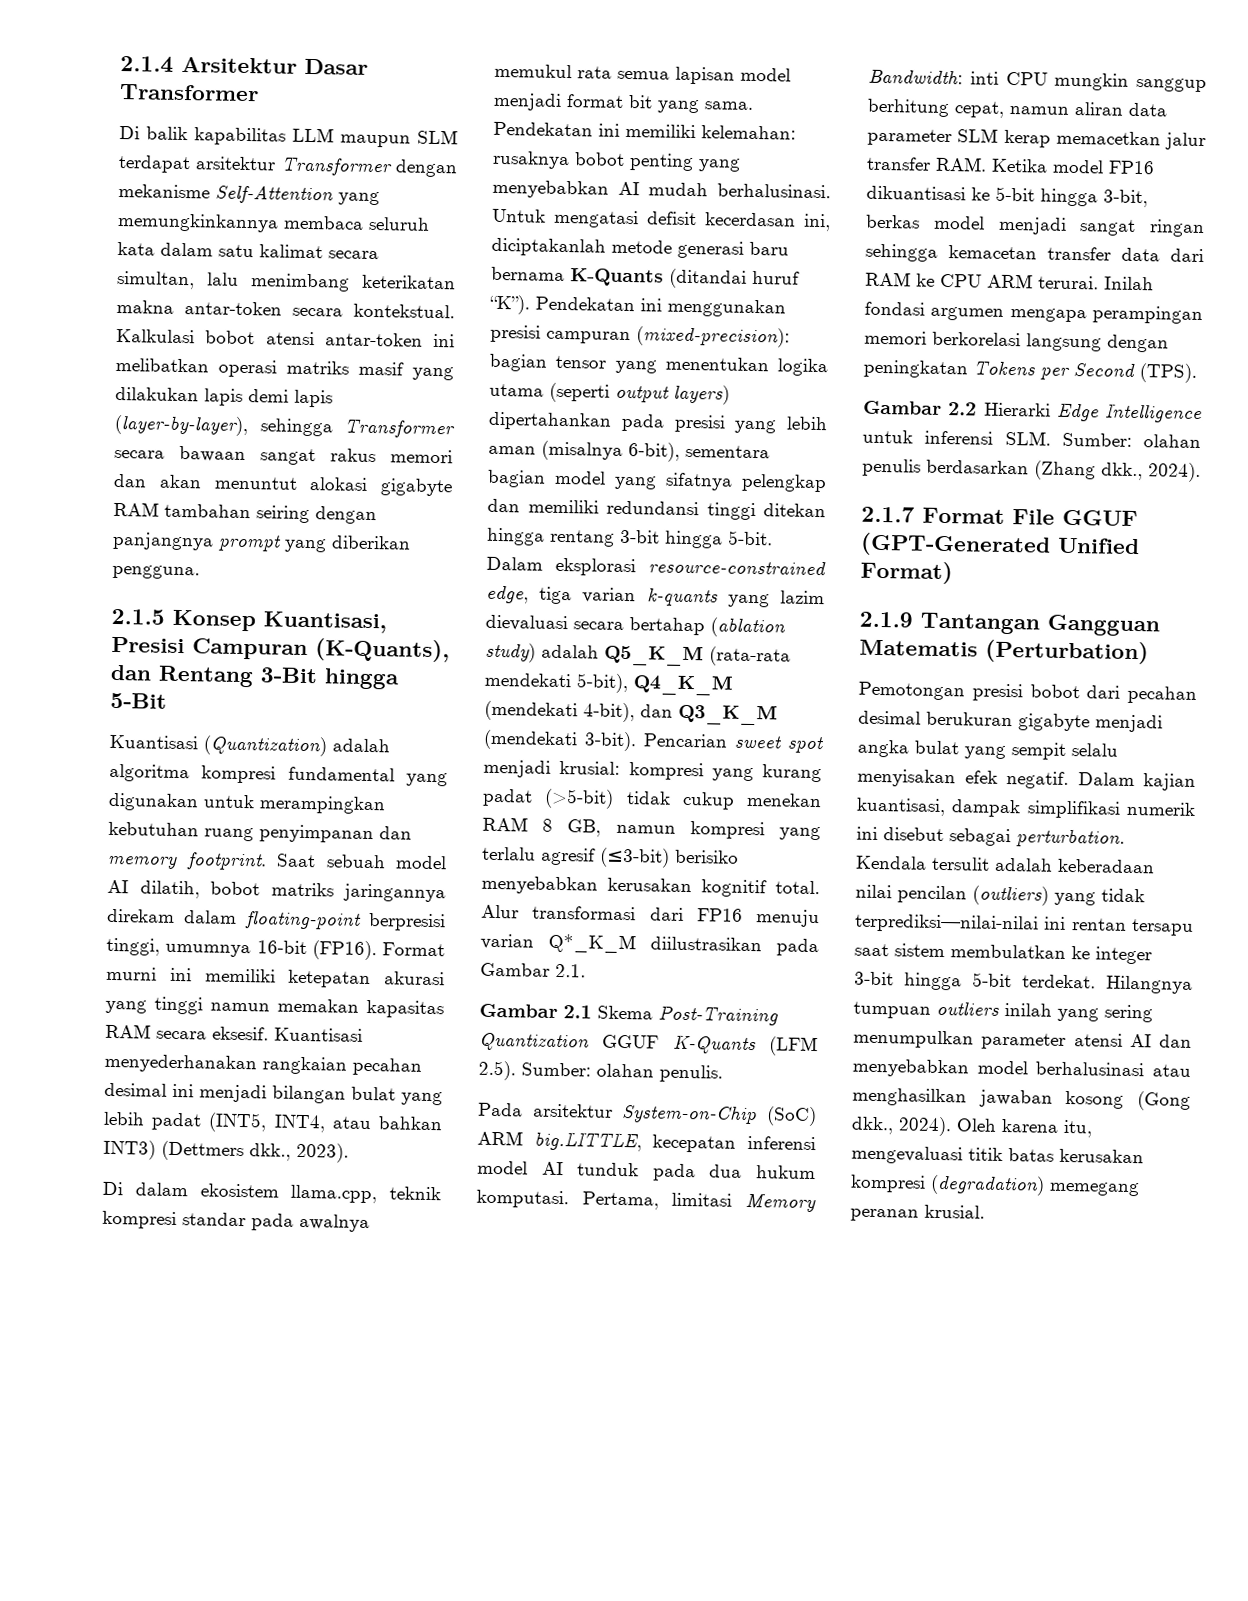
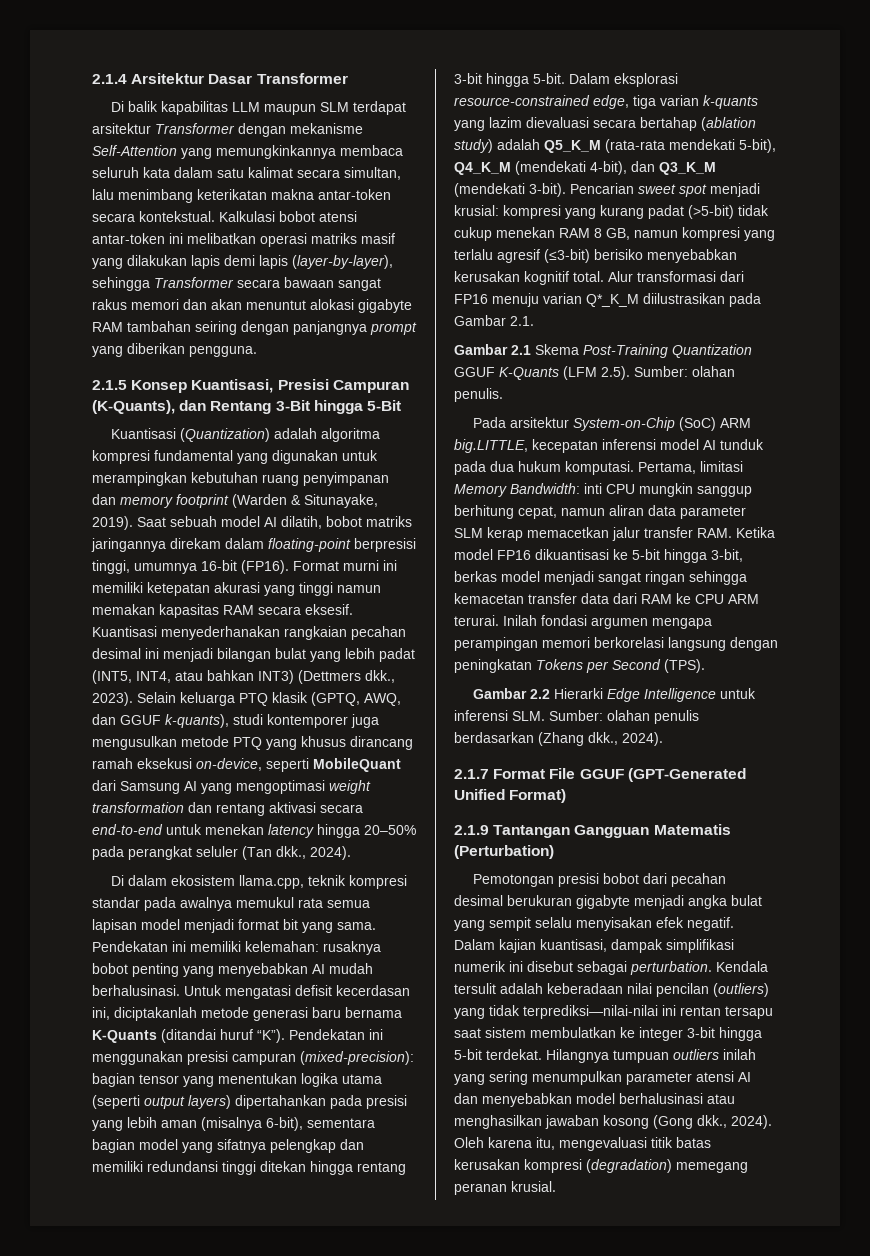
- Kuantisasi (Quantization) adalah algoritma kompresi fundamental yang digunakan untuk merampingkan kebutuhan ruang penyimpanan dan memory footprint.
+ Kuantisasi (Quantization) adalah algoritma kompresi fundamental yang digunakan untuk merampingkan kebutuhan ruang penyimpanan dan memory footprint (Warden & Situnayake, 2019).
+ Selain keluarga PTQ klasik (GPTQ, AWQ, dan GGUF k-quants), studi kontemporer juga mengusulkan metode PTQ yang khusus dirancang ramah eksekusi on-device, seperti MobileQuant dari Samsung AI yang mengoptimasi weight transformation dan rentang aktivasi secara end-to-end untuk menekan latency hingga 20–50% pada perangkat seluler (Tan dkk., 2024).

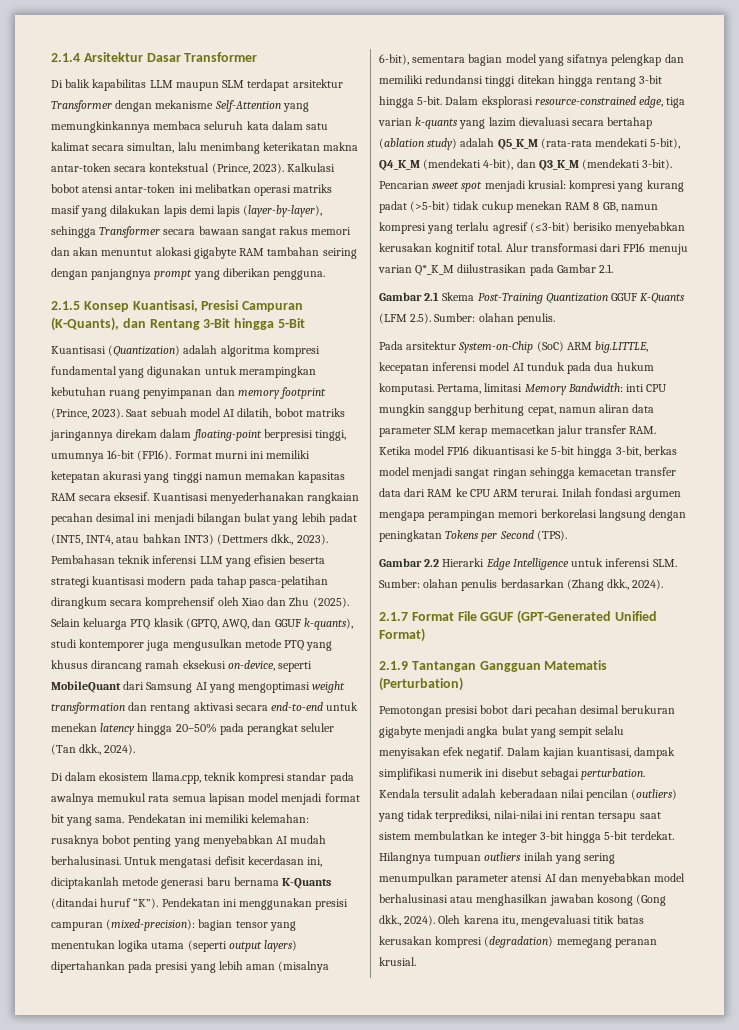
- Di balik kapabilitas LLM maupun SLM terdapat arsitektur Transformer dengan mekanisme Self-Attention yang memungkinkannya membaca seluruh kata dalam satu kalimat secara simultan, lalu menimbang keterikatan makna antar-token secara kontekstual.
+ Di balik kapabilitas LLM maupun SLM terdapat arsitektur Transformer dengan mekanisme Self-Attention yang memungkinkannya membaca seluruh kata dalam satu kalimat secara simultan, lalu menimbang keterikatan makna antar-token secara kontekstual (Prince, 2023).
- Kuantisasi (Quantization) adalah algoritma kompresi fundamental yang digunakan untuk merampingkan kebutuhan ruang penyimpanan dan memory footprint (Warden & Situnayake, 2019).
+ Kuantisasi (Quantization) adalah algoritma kompresi fundamental yang digunakan untuk merampingkan kebutuhan ruang penyimpanan dan memory footprint (Prince, 2023).
+ Pembahasan teknik inferensi LLM yang efisien beserta strategi kuantisasi modern pada tahap pasca-pelatihan dirangkum secara komprehensif oleh Xiao dan Zhu (2025).
- Kendala tersulit adalah keberadaan nilai pencilan (outliers) yang tidak terprediksi—nilai-nilai ini rentan tersapu saat sistem membulatkan ke integer 3-bit hingga 5-bit terdekat.
+ Kendala tersulit adalah keberadaan nilai pencilan (outliers) yang tidak terprediksi, nilai-nilai ini rentan tersapu saat sistem membulatkan ke integer 3-bit hingga 5-bit terdekat.

